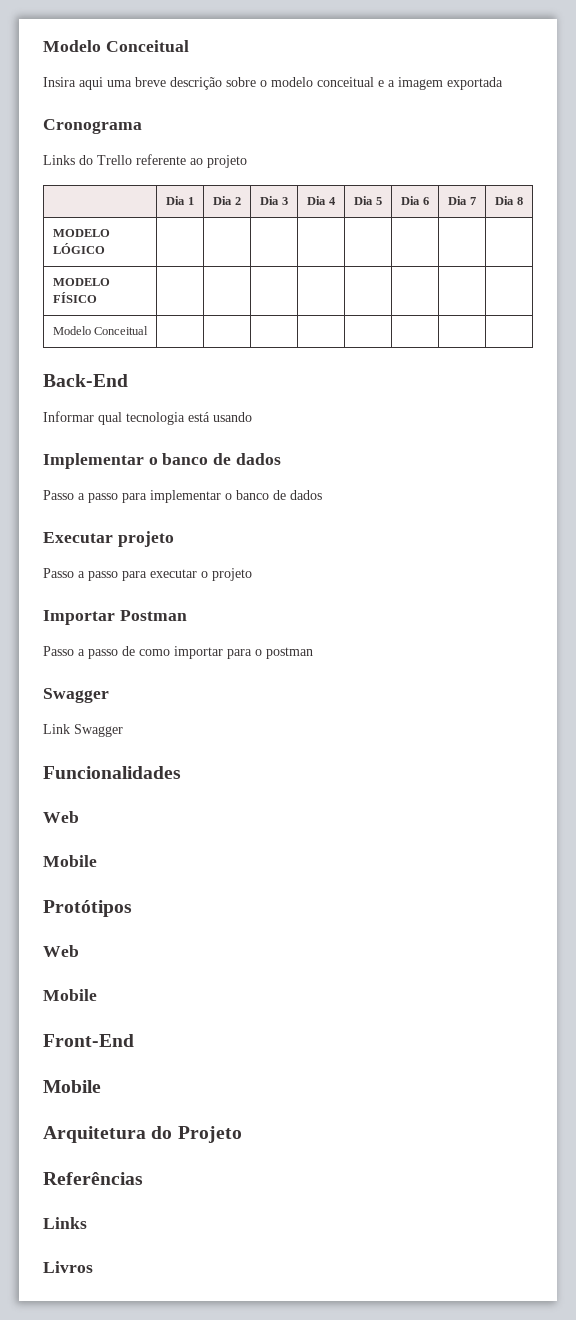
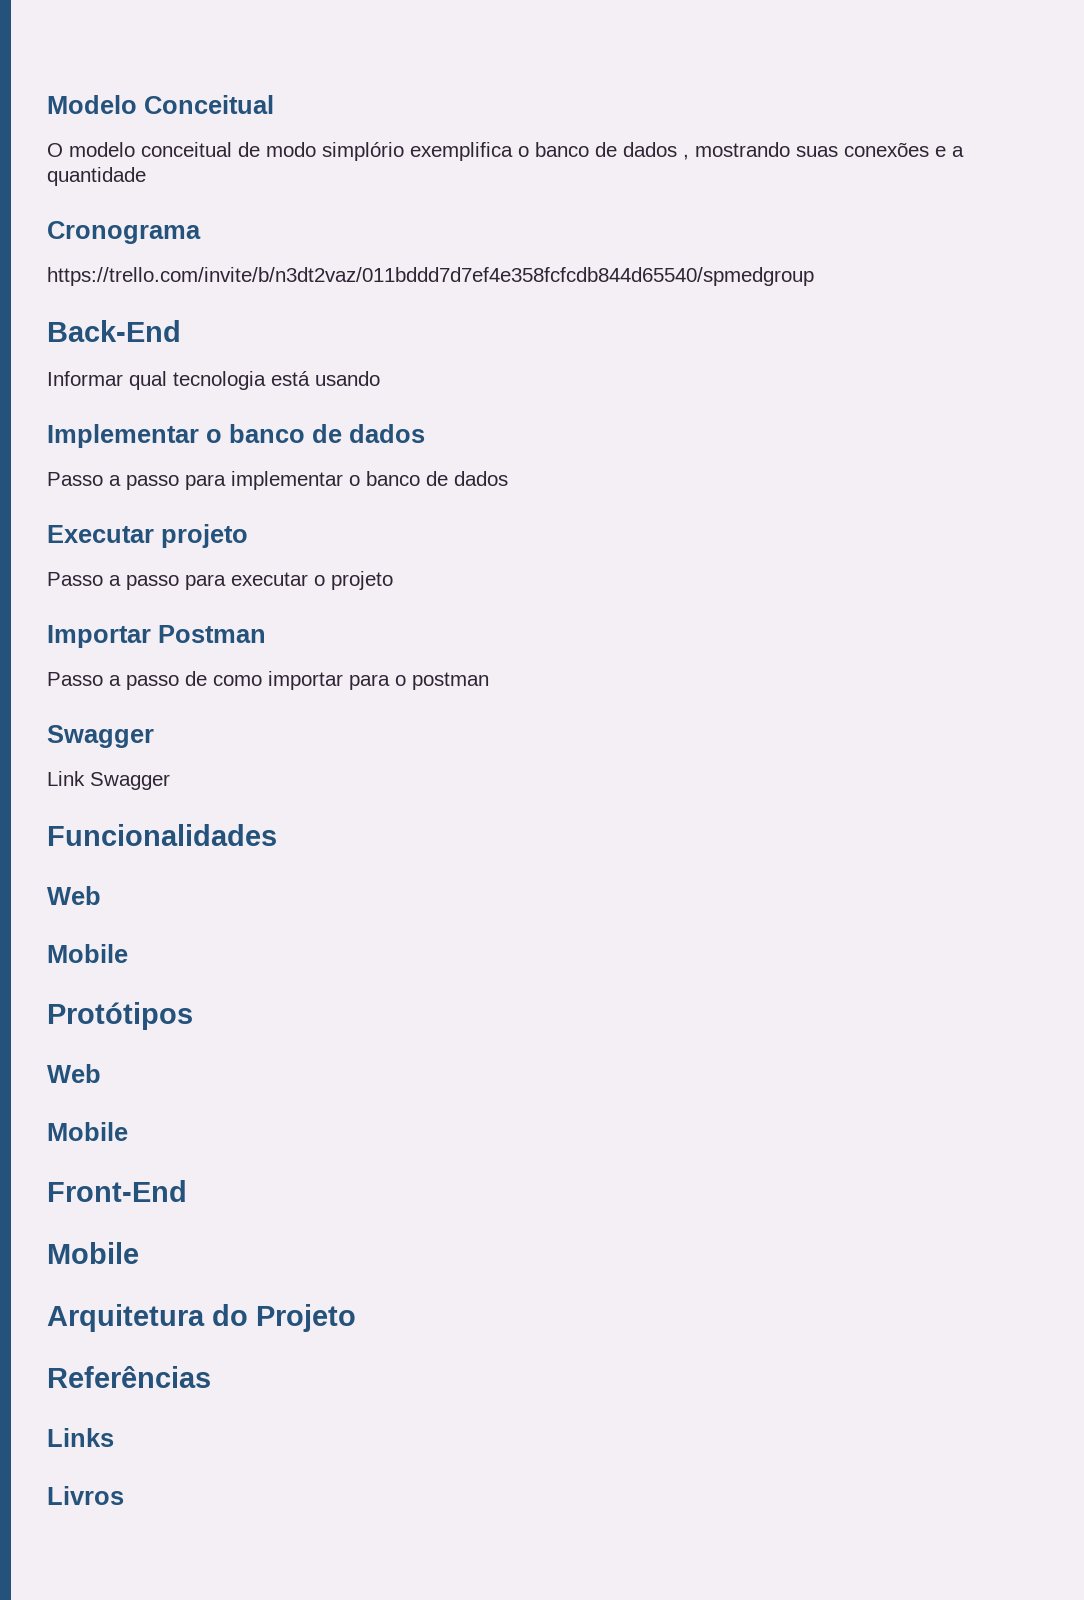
- Insira aqui uma breve descrição sobre o modelo conceitual e a imagem exportada
+ O modelo conceitual de modo simplório exemplifica o banco de dados , mostrando suas conexões e a quantidade
  Cronograma
- Links do Trello referente ao projeto
- | Dia 1 | Dia 2 | Dia 3 | Dia 4 | Dia 5 | Dia 6 | Dia 7 | Dia 8
- MODELO LÓGICO | | | | | | | |
- MODELO FÍSICO | | | | | | | |
- Modelo Conceitual | | | | | | | |
+ https://trello.com/invite/b/n3dt2vaz/011bddd7d7ef4e358fcfcdb844d65540/spmedgroup

